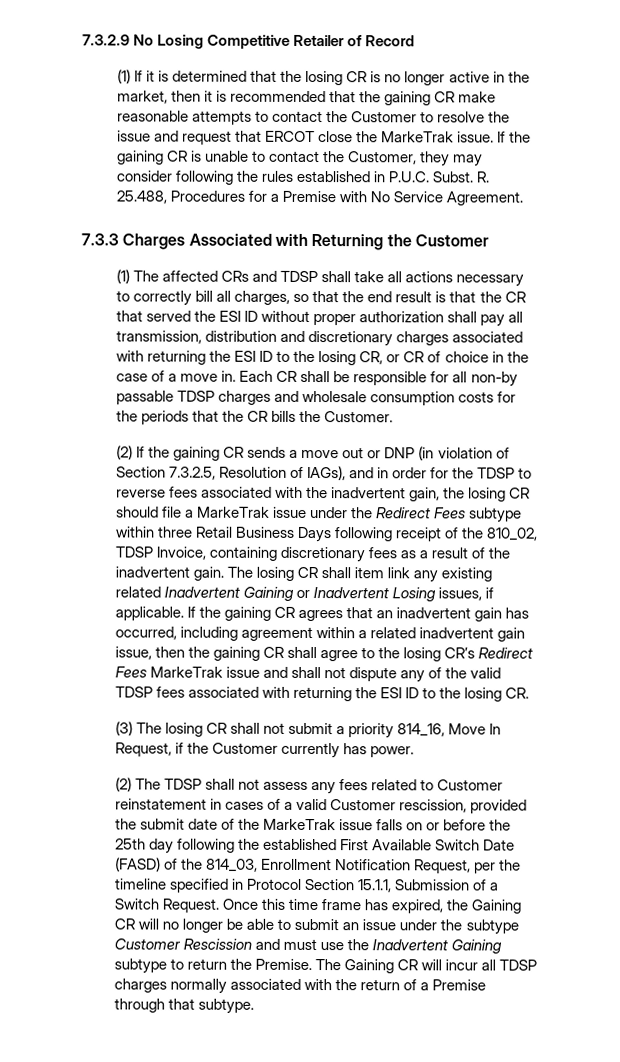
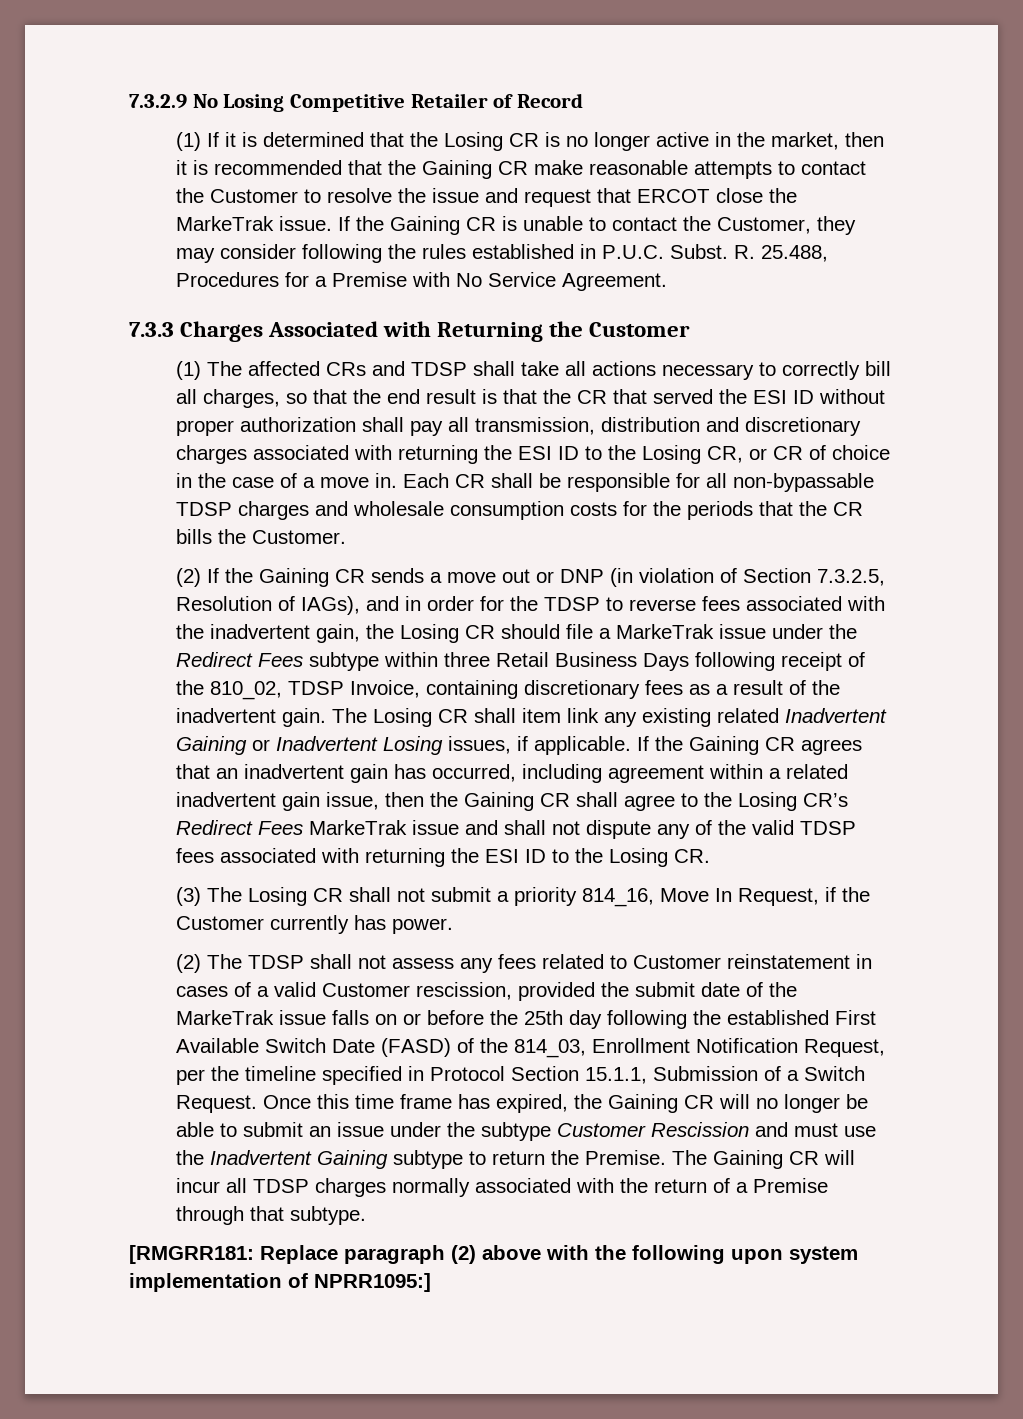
- (1) If it is determined that the losing CR is no longer active in the market, then it is recommended that the gaining CR make reasonable attempts to contact the Customer to resolve the issue and request that ERCOT close the MarkeTrak issue.
+ (1) If it is determined that the Losing CR is no longer active in the market, then it is recommended that the Gaining CR make reasonable attempts to contact the Customer to resolve the issue and request that ERCOT close the MarkeTrak issue.
- If the gaining CR is unable to contact the Customer, they may consider following the rules established in P.U.C. Subst.
+ If the Gaining CR is unable to contact the Customer, they may consider following the rules established in P.U.C. Subst.
- (1) The affected CRs and TDSP shall take all actions necessary to correctly bill all charges, so that the end result is that the CR that served the ESI ID without proper authorization shall pay all transmission, distribution and discretionary charges associated with returning the ESI ID to the losing CR, or CR of choice in the case of a move in.
+ (1) The affected CRs and TDSP shall take all actions necessary to correctly bill all charges, so that the end result is that the CR that served the ESI ID without proper authorization shall pay all transmission, distribution and discretionary charges associated with returning the ESI ID to the Losing CR, or CR of choice in the case of a move in.
- Each CR shall be responsible for all non-by passable TDSP charges and wholesale consumption costs for the periods that the CR bills the Customer.
+ Each CR shall be responsible for all non-bypassable TDSP charges and wholesale consumption costs for the periods that the CR bills the Customer.
- (2) If the gaining CR sends a move out or DNP (in violation of Section 7.3.2.5, Resolution of IAGs), and in order for the TDSP to reverse fees associated with the inadvertent gain, the losing CR should file a MarkeTrak issue under the Redirect Fees subtype within three Retail Business Days following receipt of the 810_02, TDSP Invoice, containing discretionary fees as a result of the inadvertent gain.
+ (2) If the Gaining CR sends a move out or DNP (in violation of Section 7.3.2.5, Resolution of IAGs), and in order for the TDSP to reverse fees associated with the inadvertent gain, the Losing CR should file a MarkeTrak issue under the Redirect Fees subtype within three Retail Business Days following receipt of the 810_02, TDSP Invoice, containing discretionary fees as a result of the inadvertent gain.
- The losing CR shall item link any existing related Inadvertent Gaining or Inadvertent Losing issues, if applicable.
+ The Losing CR shall item link any existing related Inadvertent Gaining or Inadvertent Losing issues, if applicable.
- If the gaining CR agrees that an inadvertent gain has occurred, including agreement within a related inadvertent gain issue, then the gaining CR shall agree to the losing CR’s Redirect Fees MarkeTrak issue and shall not dispute any of the valid TDSP fees associated with returning the ESI ID to the losing CR.
+ If the Gaining CR agrees that an inadvertent gain has occurred, including agreement within a related inadvertent gain issue, then the Gaining CR shall agree to the Losing CR’s Redirect Fees MarkeTrak issue and shall not dispute any of the valid TDSP fees associated with returning the ESI ID to the Losing CR.
- (3) The losing CR shall not submit a priority 814_16, Move In Request, if the Customer currently has power.
+ (3) The Losing CR shall not submit a priority 814_16, Move In Request, if the Customer currently has power.
+ [RMGRR181: Replace paragraph (2) above with the following upon system implementation of NPRR1095:]

